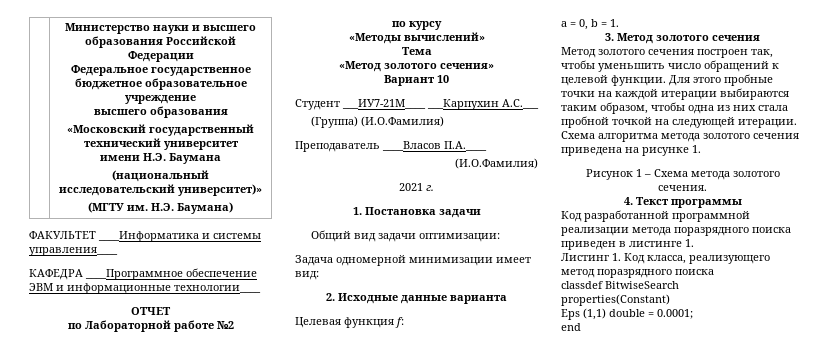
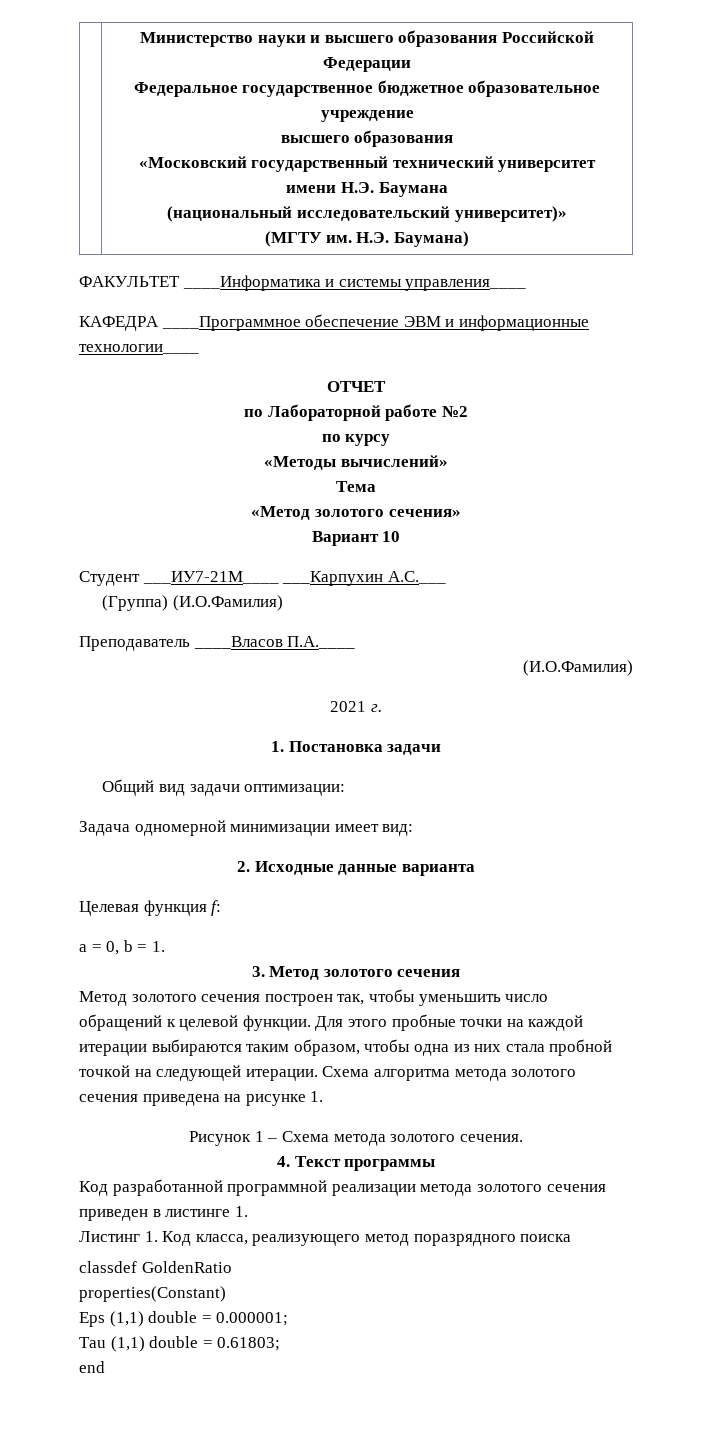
- Код разработанной программной реализации метода поразрядного поиска приведен в листинге 1.
+ Код разработанной программной реализации метода золотого сечения приведен в листинге 1.
- classdef BitwiseSearch
+ classdef GoldenRatio
- Eps (1,1) double = 0.0001;
+ Eps (1,1) double = 0.000001;
+ Tau (1,1) double = 0.61803;

